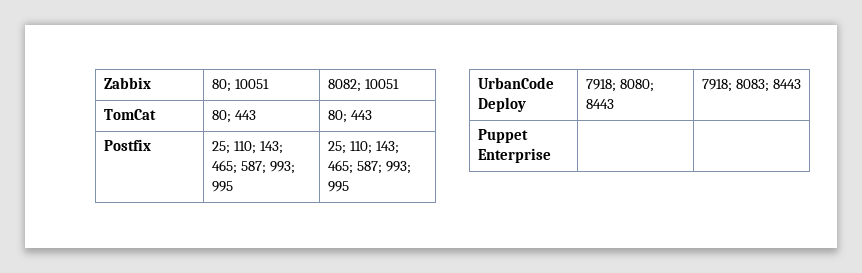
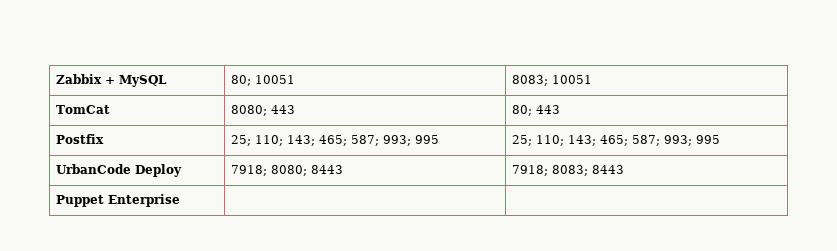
- Zabbix | 80; 10051 | 8082; 10051
+ Zabbix + MySQL | 80; 10051 | 8083; 10051
- TomCat | 80; 443 | 80; 443
+ TomCat | 8080; 443 | 80; 443

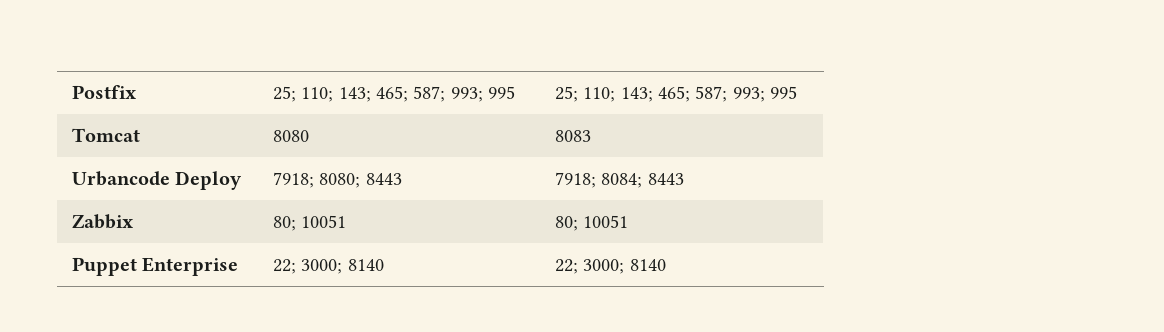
- Zabbix + MySQL | 80; 10051 | 8083; 10051
- TomCat | 8080; 443 | 80; 443
- UrbanCode Deploy | 7918; 8080; 8443 | 7918; 8083; 8443
+ Tomcat | 8080 | 8083
+ Urbancode Deploy | 7918; 8080; 8443 | 7918; 8084; 8443
- Puppet Enterprise | |
+ Zabbix | 80; 10051 | 80; 10051
+ Puppet Enterprise | 22; 3000; 8140 | 22; 3000; 8140

